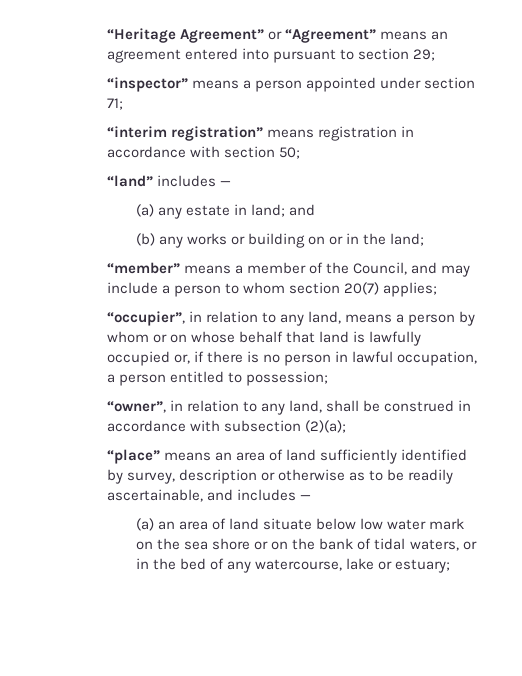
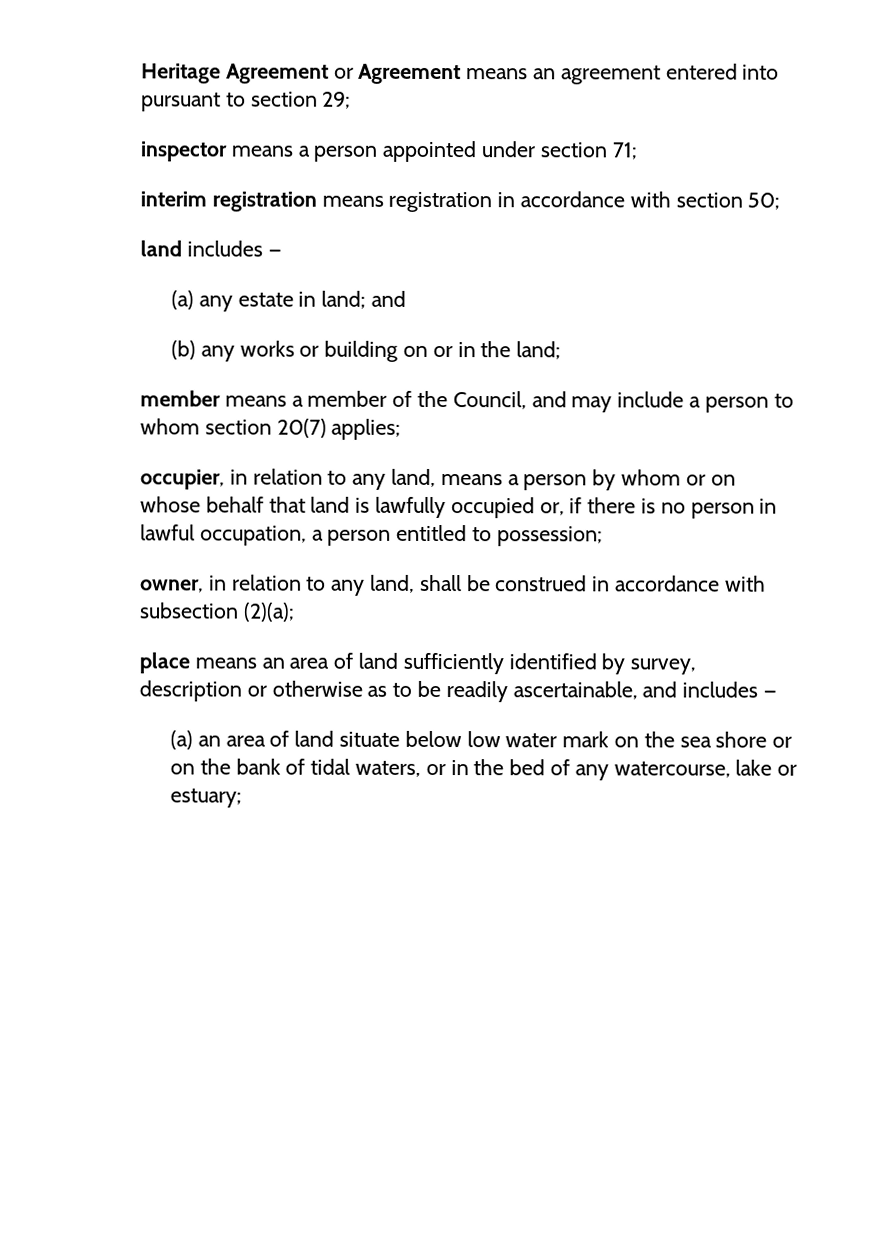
- “Heritage Agreement” or “Agreement” means an agreement entered into pursuant to section 29;
+ Heritage Agreement or Agreement means an agreement entered into pursuant to section 29;
- “inspector” means a person appointed under section 71;
+ inspector means a person appointed under section 71;
- “interim registration” means registration in accordance with section 50;
+ interim registration means registration in accordance with section 50;
- “land” includes —
+ land includes —
- “member” means a member of the Council, and may include a person to whom section 20(7) applies;
+ member means a member of the Council, and may include a person to whom section 20(7) applies;
- “occupier”, in relation to any land, means a person by whom or on whose behalf that land is lawfully occupied or, if there is no person in lawful occupation, a person entitled to possession;
+ occupier, in relation to any land, means a person by whom or on whose behalf that land is lawfully occupied or, if there is no person in lawful occupation, a person entitled to possession;
- “owner”, in relation to any land, shall be construed in accordance with subsection (2)(a);
+ owner, in relation to any land, shall be construed in accordance with subsection (2)(a);
- “place” means an area of land sufficiently identified by survey, description or otherwise as to be readily ascertainable, and includes —
+ place means an area of land sufficiently identified by survey, description or otherwise as to be readily ascertainable, and includes —

